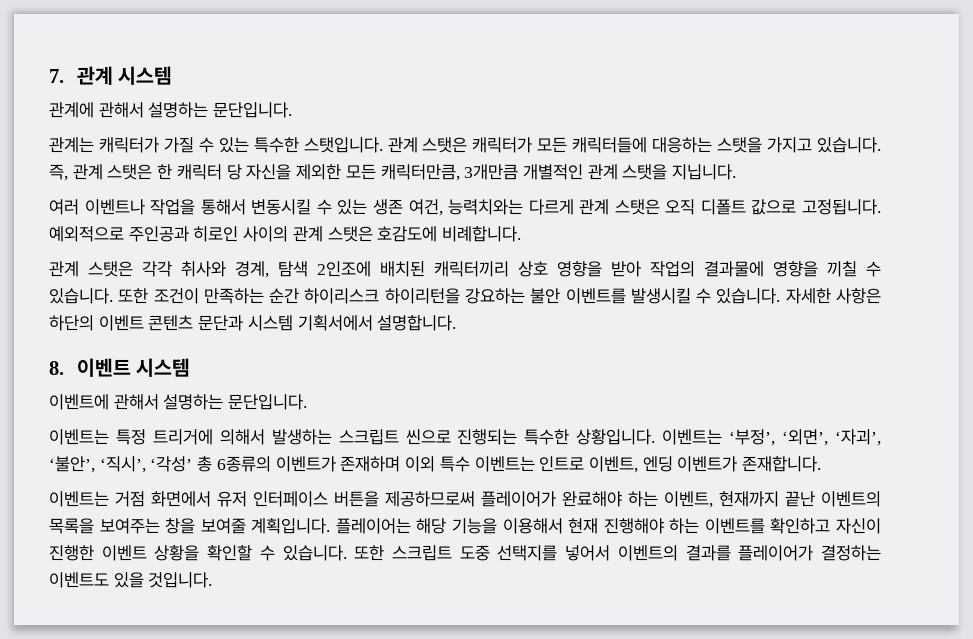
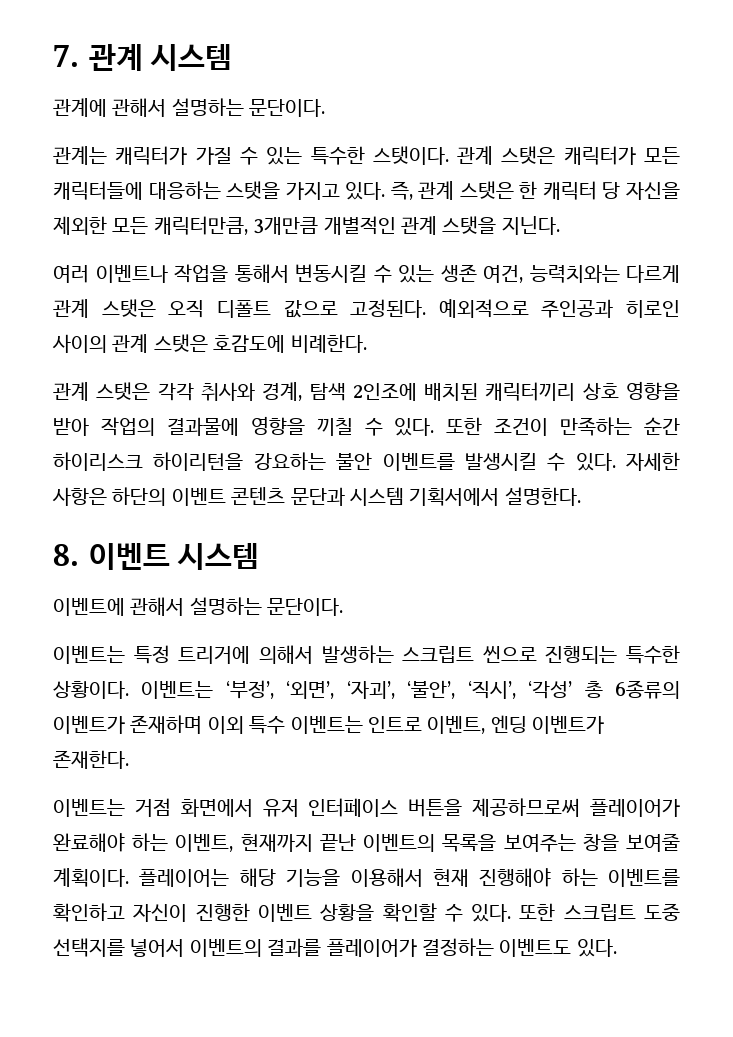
- 관계에 관해서 설명하는 문단입니다.
+ 관계에 관해서 설명하는 문단이다.
- 관계는 캐릭터가 가질 수 있는 특수한 스탯입니다.
+ 관계는 캐릭터가 가질 수 있는 특수한 스탯이다.
- 관계 스탯은 캐릭터가 모든 캐릭터들에 대응하는 스탯을 가지고 있습니다.
+ 관계 스탯은 캐릭터가 모든 캐릭터들에 대응하는 스탯을 가지고 있다.
- 즉, 관계 스탯은 한 캐릭터 당 자신을 제외한 모든 캐릭터만큼, 3개만큼 개별적인 관계 스탯을 지닙니다.
+ 즉, 관계 스탯은 한 캐릭터 당 자신을 제외한 모든 캐릭터만큼, 3개만큼 개별적인 관계 스탯을 지닌다.
- 여러 이벤트나 작업을 통해서 변동시킬 수 있는 생존 여건, 능력치와는 다르게 관계 스탯은 오직 디폴트 값으로 고정됩니다.
+ 여러 이벤트나 작업을 통해서 변동시킬 수 있는 생존 여건, 능력치와는 다르게 관계 스탯은 오직 디폴트 값으로 고정된다.
- 예외적으로 주인공과 히로인 사이의 관계 스탯은 호감도에 비례합니다.
+ 예외적으로 주인공과 히로인 사이의 관계 스탯은 호감도에 비례한다.
- 관계 스탯은 각각 취사와 경계, 탐색 2인조에 배치된 캐릭터끼리 상호 영향을 받아 작업의 결과물에 영향을 끼칠 수 있습니다.
+ 관계 스탯은 각각 취사와 경계, 탐색 2인조에 배치된 캐릭터끼리 상호 영향을 받아 작업의 결과물에 영향을 끼칠 수 있다.
- 또한 조건이 만족하는 순간 하이리스크 하이리턴을 강요하는 불안 이벤트를 발생시킬 수 있습니다.
+ 또한 조건이 만족하는 순간 하이리스크 하이리턴을 강요하는 불안 이벤트를 발생시킬 수 있다.
- 자세한 사항은 하단의 이벤트 콘텐츠 문단과 시스템 기획서에서 설명합니다.
+ 자세한 사항은 하단의 이벤트 콘텐츠 문단과 시스템 기획서에서 설명한다.
- 이벤트에 관해서 설명하는 문단입니다.
+ 이벤트에 관해서 설명하는 문단이다.
- 이벤트는 특정 트리거에 의해서 발생하는 스크립트 씬으로 진행되는 특수한 상황입니다.
+ 이벤트는 특정 트리거에 의해서 발생하는 스크립트 씬으로 진행되는 특수한 상황이다.
- 이벤트는 ‘부정’, ‘외면’, ‘자괴’, ‘불안’, ‘직시’, ‘각성’ 총 6종류의 이벤트가 존재하며 이외 특수 이벤트는 인트로 이벤트, 엔딩 이벤트가 존재합니다.
+ 이벤트는 ‘부정’, ‘외면’, ‘자괴’, ‘불안’, ‘직시’, ‘각성’ 총 6종류의 이벤트가 존재하며 이외 특수 이벤트는 인트로 이벤트, 엔딩 이벤트가 존재한다.
- 이벤트는 거점 화면에서 유저 인터페이스 버튼을 제공하므로써 플레이어가 완료해야 하는 이벤트, 현재까지 끝난 이벤트의 목록을 보여주는 창을 보여줄 계획입니다.
+ 이벤트는 거점 화면에서 유저 인터페이스 버튼을 제공하므로써 플레이어가 완료해야 하는 이벤트, 현재까지 끝난 이벤트의 목록을 보여주는 창을 보여줄 계획이다.
- 플레이어는 해당 기능을 이용해서 현재 진행해야 하는 이벤트를 확인하고 자신이 진행한 이벤트 상황을 확인할 수 있습니다.
+ 플레이어는 해당 기능을 이용해서 현재 진행해야 하는 이벤트를 확인하고 자신이 진행한 이벤트 상황을 확인할 수 있다.
- 또한 스크립트 도중 선택지를 넣어서 이벤트의 결과를 플레이어가 결정하는 이벤트도 있을 것입니다.
+ 또한 스크립트 도중 선택지를 넣어서 이벤트의 결과를 플레이어가 결정하는 이벤트도 있다.

